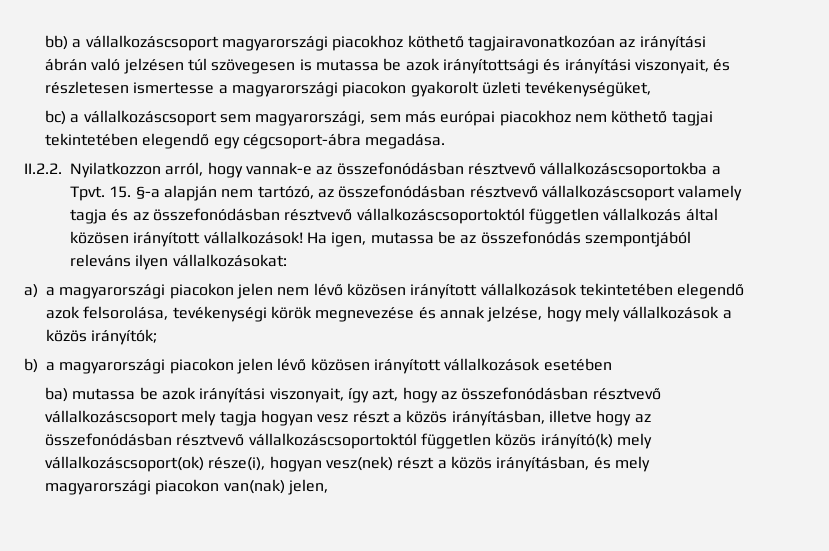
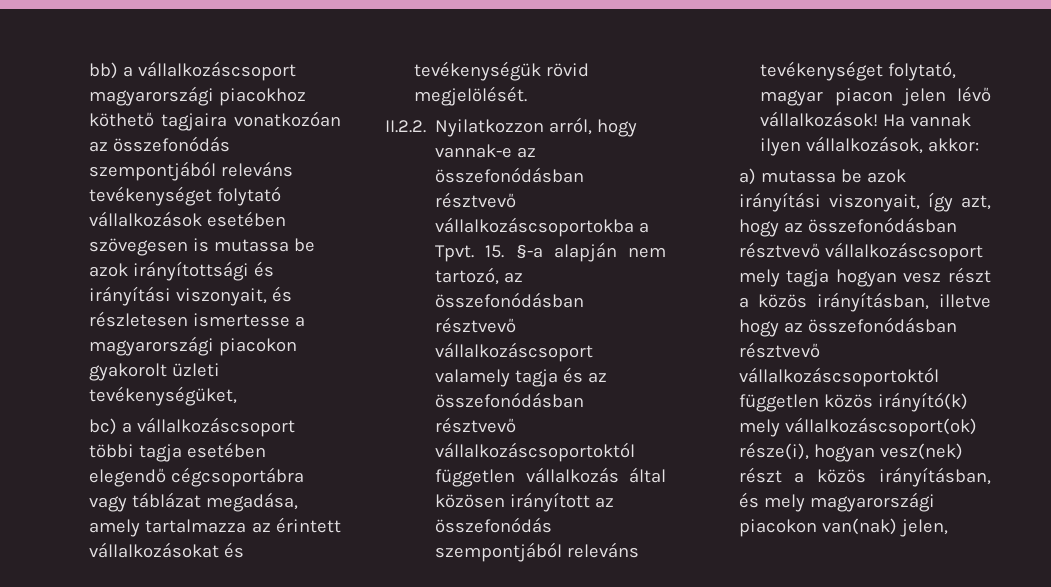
- bb) a vállalkozáscsoport magyarországi piacokhoz köthető tagjairavonatkozóan az irányítási ábrán való jelzésen túl szövegesen is mutassa be azok irányítottsági és irányítási viszonyait, és részletesen ismertesse a magyarországi piacokon gyakorolt üzleti tevékenységüket,
+ bb) a vállalkozáscsoport magyarországi piacokhoz köthető tagjaira vonatkozóan az összefonódás szempontjából releváns tevékenységet folytató vállalkozások esetében szövegesen is mutassa be azok irányítottsági és irányítási viszonyait, és részletesen ismertesse a magyarországi piacokon gyakorolt üzleti tevékenységüket,
- bc) a vállalkozáscsoport sem magyarországi, sem más európai piacokhoz nem köthető tagjai tekintetében elegendő egy cégcsoport-ábra megadása.
+ bc) a vállalkozáscsoport többi tagja esetében elegendő cégcsoportábra vagy táblázat megadása, amely tartalmazza az érintett vállalkozásokat és tevékenységük rövid megjelölését.
- 15. §-a alapján nem tartózó, az összefonódásban résztvevő vállalkozáscsoport valamely tagja és az összefonódásban résztvevő vállalkozáscsoportoktól független vállalkozás által közösen irányított vállalkozások! Ha igen, mutassa be az összefonódás szempontjából releváns ilyen vállalkozásokat:
- a) a magyarországi piacokon jelen nem lévő közösen irányított vállalkozások tekintetében elegendő azok felsorolása, tevékenységi körök megnevezése és annak jelzése, hogy mely vállalkozások a közös irányítók;
- b) a magyarországi piacokon jelen lévő közösen irányított vállalkozások esetében
- ba) mutassa be azok irányítási viszonyait, így azt, hogy az összefonódásban résztvevő vállalkozáscsoport mely tagja hogyan vesz részt a közös irányításban, illetve hogy az összefonódásban résztvevő vállalkozáscsoportoktól független közös irányító(k) mely vállalkozáscsoport(ok) része(i), hogyan vesz(nek) részt a közös irányításban, és mely magyarországi piacokon van(nak) jelen,
+ 15. §-a alapján nem tartozó, az összefonódásban résztvevő vállalkozáscsoport valamely tagja és az összefonódásban résztvevő vállalkozáscsoportoktól független vállalkozás által közösen irányított az összefonódás szempontjából releváns tevékenységet folytató, magyar piacon jelen lévő vállalkozások! Ha vannak ilyen vállalkozások, akkor:
+ a) mutassa be azok irányítási viszonyait, így azt, hogy az összefonódásban résztvevő vállalkozáscsoport mely tagja hogyan vesz részt a közös irányításban, illetve hogy az összefonódásban résztvevő vállalkozáscsoportoktól független közös irányító(k) mely vállalkozáscsoport(ok) része(i), hogyan vesz(nek) részt a közös irányításban, és mely magyarországi piacokon van(nak) jelen,

